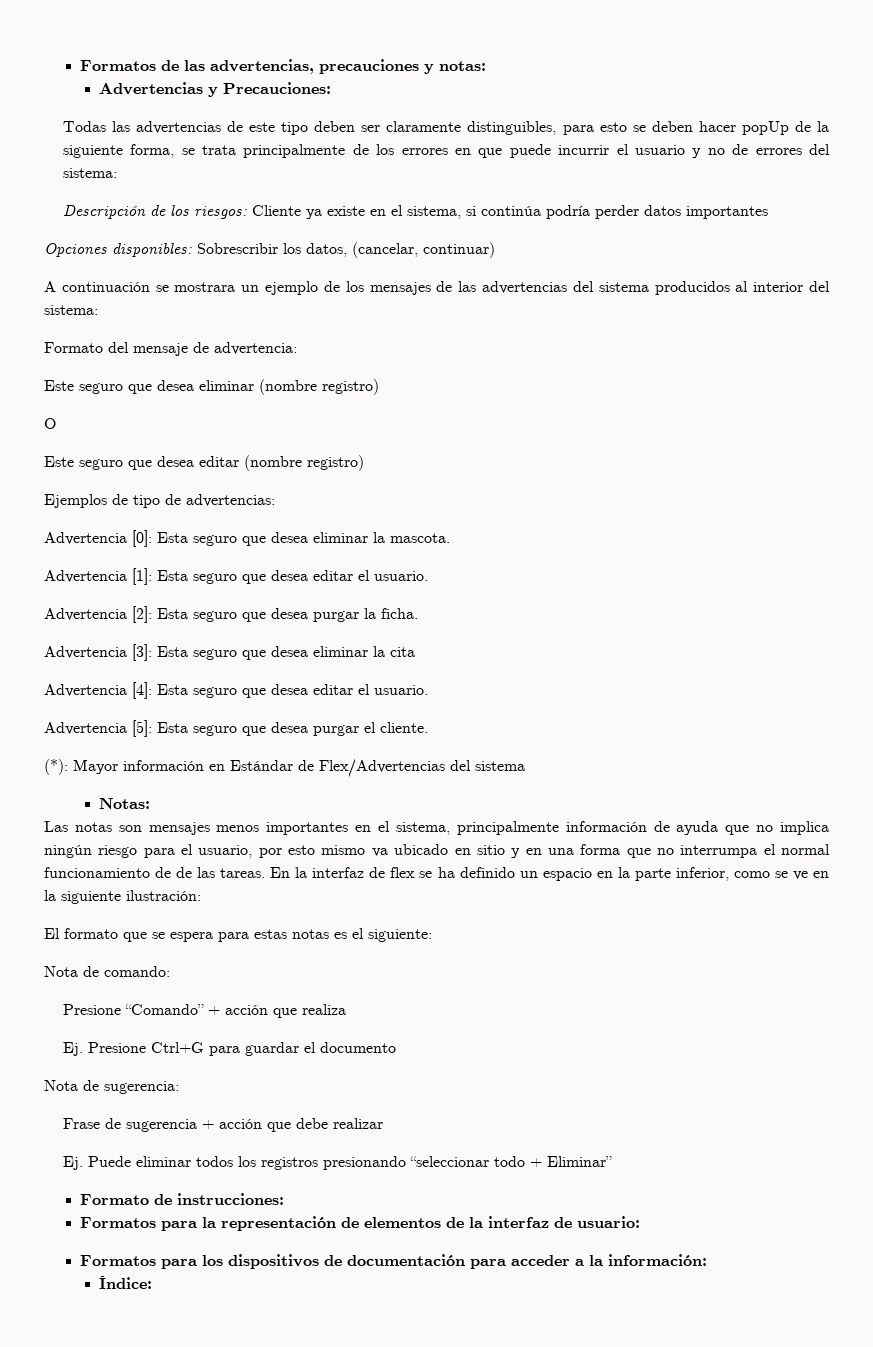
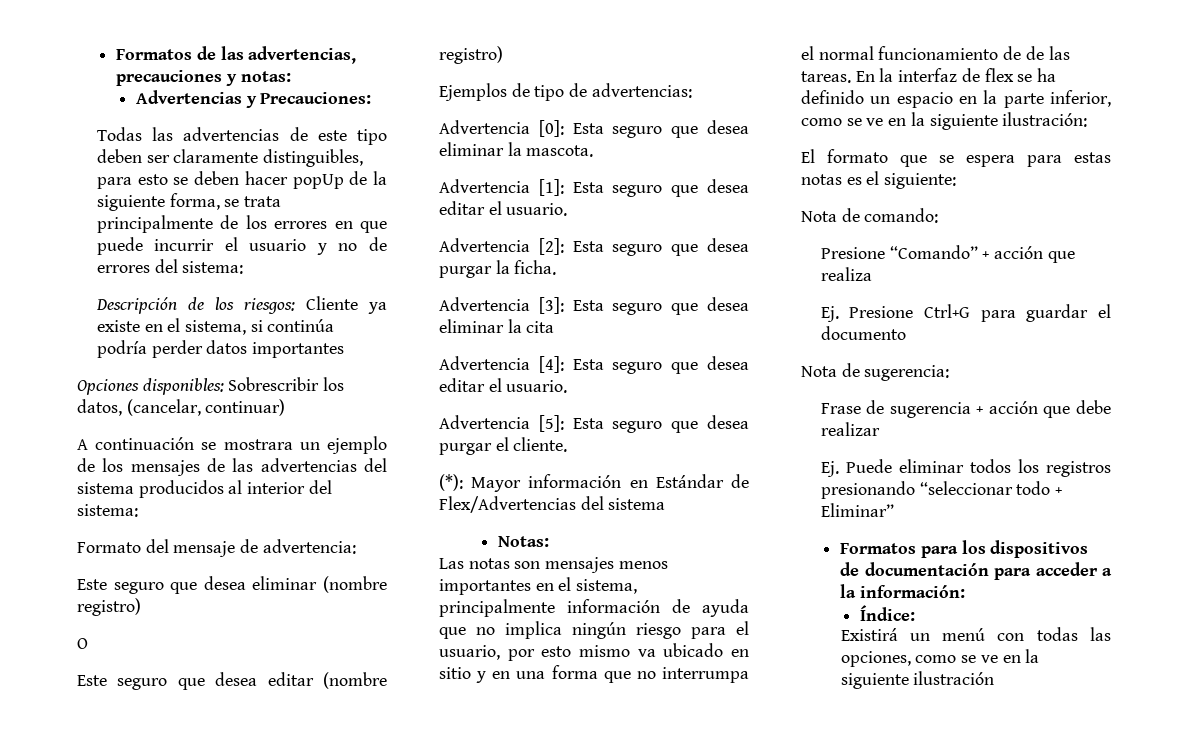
- Formato de instrucciones:
- Formatos para la representación de elementos de la interfaz de usuario:
+ Existirá un menú con todas las opciones, como se ve en la siguiente ilustración

